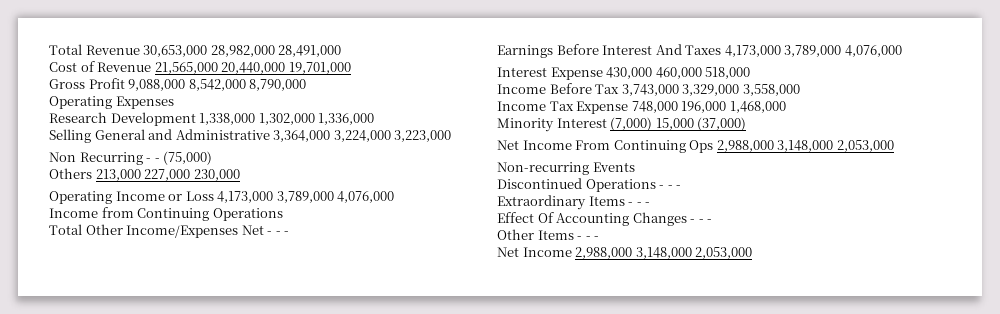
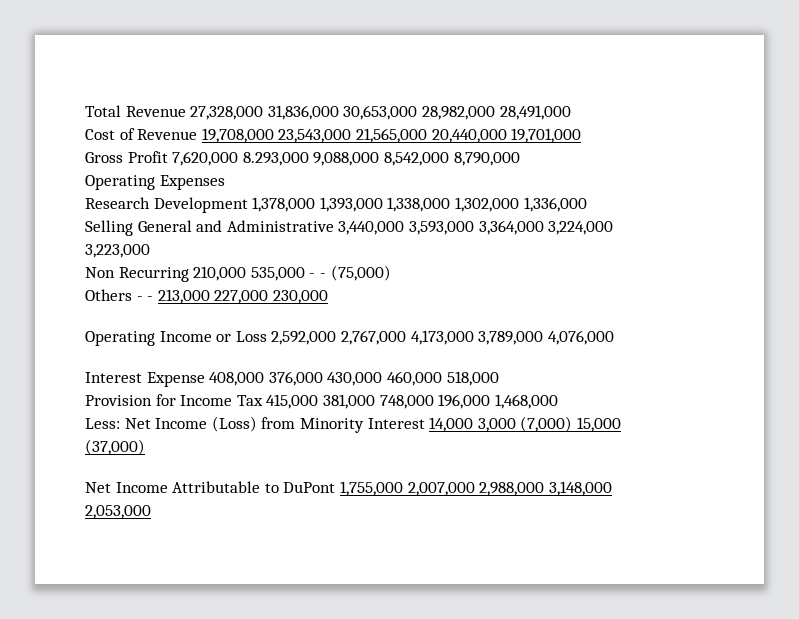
- Total Revenue 30,653,000 28,982,000 28,491,000
+ Total Revenue 27,328,000 31,836,000 30,653,000 28,982,000 28,491,000
- Cost of Revenue 21,565,000 20,440,000 19,701,000
+ Cost of Revenue 19,708,000 23,543,000 21,565,000 20,440,000 19,701,000
- Gross Profit 9,088,000 8,542,000 8,790,000
+ Gross Profit 7,620,000 8.293,000 9,088,000 8,542,000 8,790,000
- Research Development 1,338,000 1,302,000 1,336,000
+ Research Development 1,378,000 1,393,000 1,338,000 1,302,000 1,336,000
- Selling General and Administrative 3,364,000 3,224,000 3,223,000
+ Selling General and Administrative 3,440,000 3,593,000 3,364,000 3,224,000 3,223,000
- Non Recurring - - (75,000)
+ Non Recurring 210,000 535,000 - - (75,000)
- Others 213,000 227,000 230,000
+ Others - - 213,000 227,000 230,000
- Operating Income or Loss 4,173,000 3,789,000 4,076,000
- Income from Continuing Operations
- Total Other Income/Expenses Net - - -
- Earnings Before Interest And Taxes 4,173,000 3,789,000 4,076,000
+ Operating Income or Loss 2,592,000 2,767,000 4,173,000 3,789,000 4,076,000
- Interest Expense 430,000 460,000 518,000
+ Interest Expense 408,000 376,000 430,000 460,000 518,000
- Income Before Tax 3,743,000 3,329,000 3,558,000
- Income Tax Expense 748,000 196,000 1,468,000
- Minority Interest (7,000) 15,000 (37,000)
+ Provision for Income Tax 415,000 381,000 748,000 196,000 1,468,000
+ Less: Net Income (Loss) from Minority Interest 14,000 3,000 (7,000) 15,000 (37,000)
- Net Income From Continuing Ops 2,988,000 3,148,000 2,053,000
- Non-recurring Events
- Discontinued Operations - - -
- Extraordinary Items - - -
- Effect Of Accounting Changes - - -
- Other Items - - -
- Net Income 2,988,000 3,148,000 2,053,000
+ Net Income Attributable to DuPont 1,755,000 2,007,000 2,988,000 3,148,000 2,053,000

